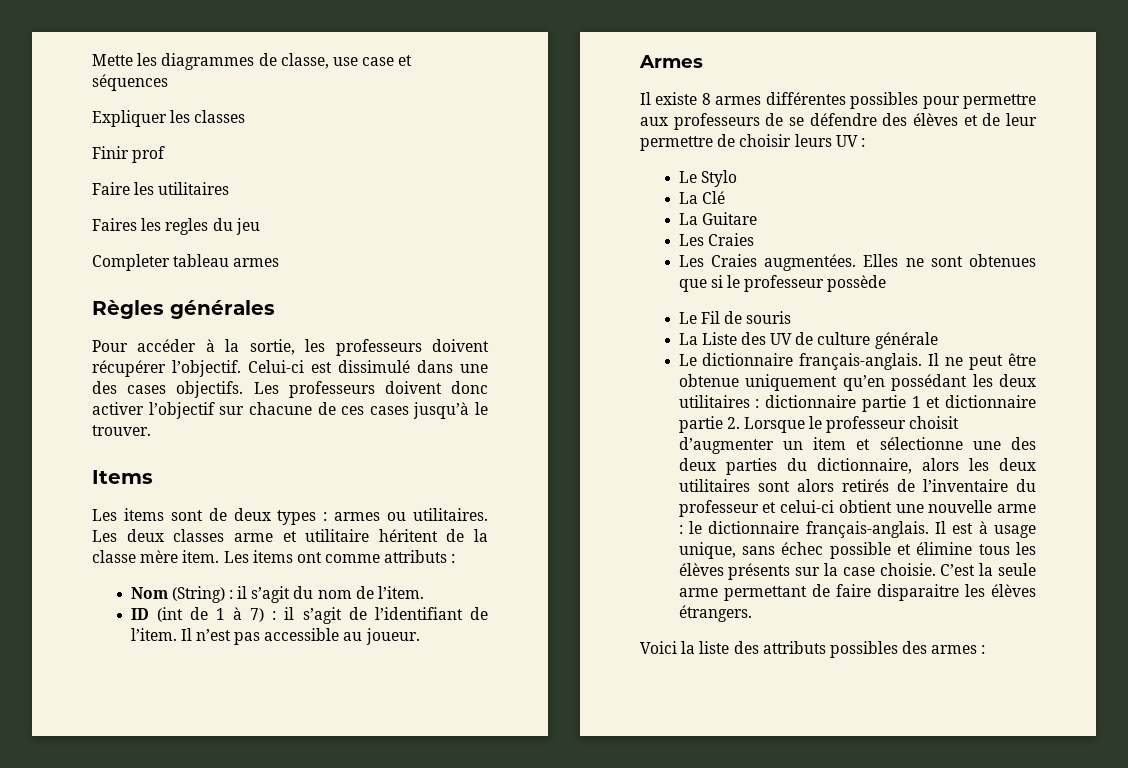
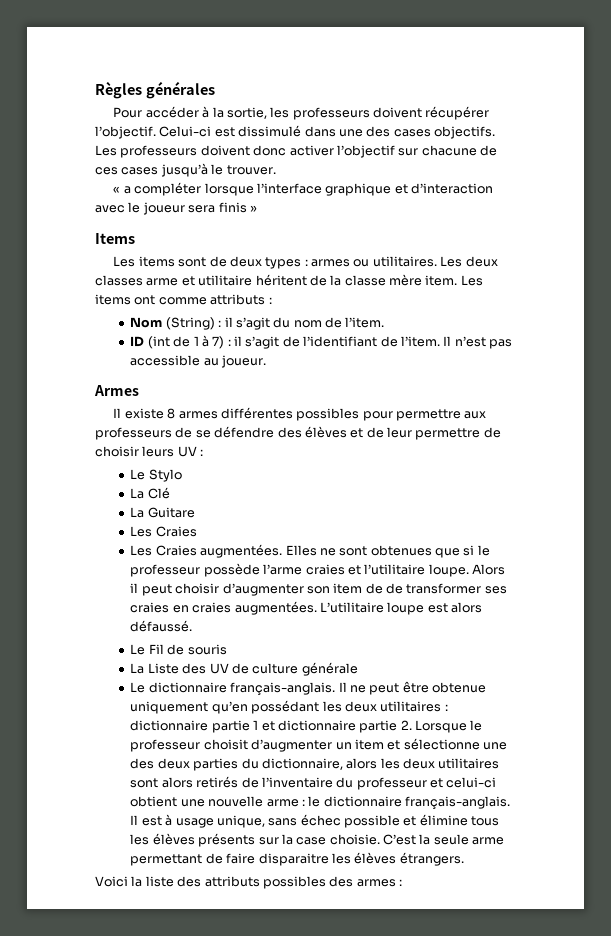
- Mette les diagrammes de classe, use case et séquences
- Expliquer les classes
- Finir prof
- Faire les utilitaires
- Faires les regles du jeu
- Completer tableau armes
+ « a compléter lorsque l’interface graphique et d’interaction avec le joueur sera finis »
- Elles ne sont obtenues que si le professeur possède
+ Elles ne sont obtenues que si le professeur possède l’arme craies et l’utilitaire loupe. Alors il peut choisir d’augmenter son item de de transformer ses craies en craies augmentées. L’utilitaire loupe est alors défaussé.

